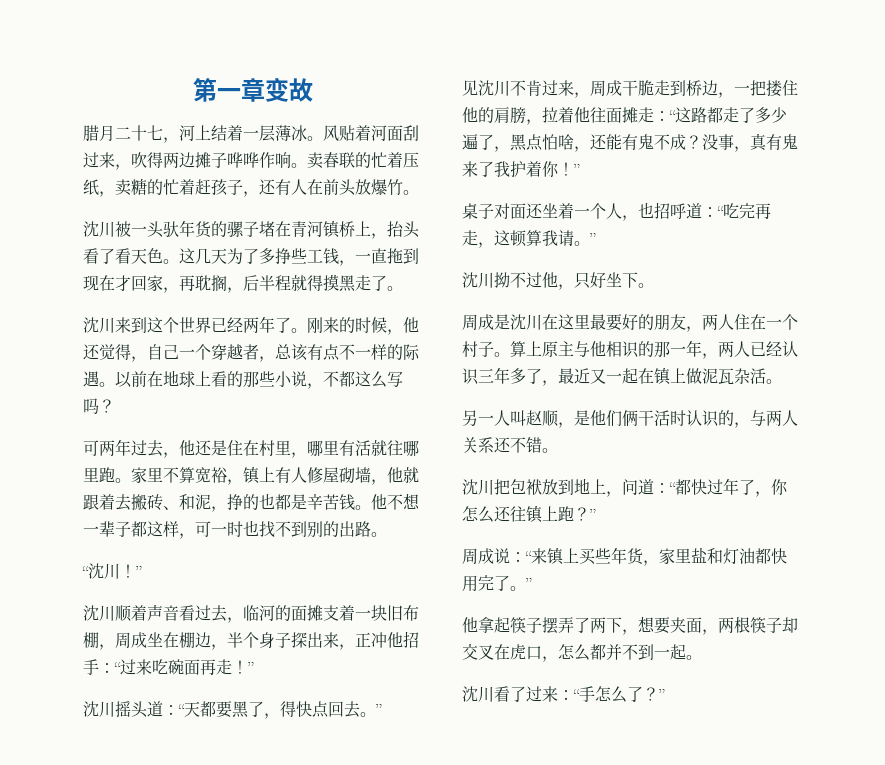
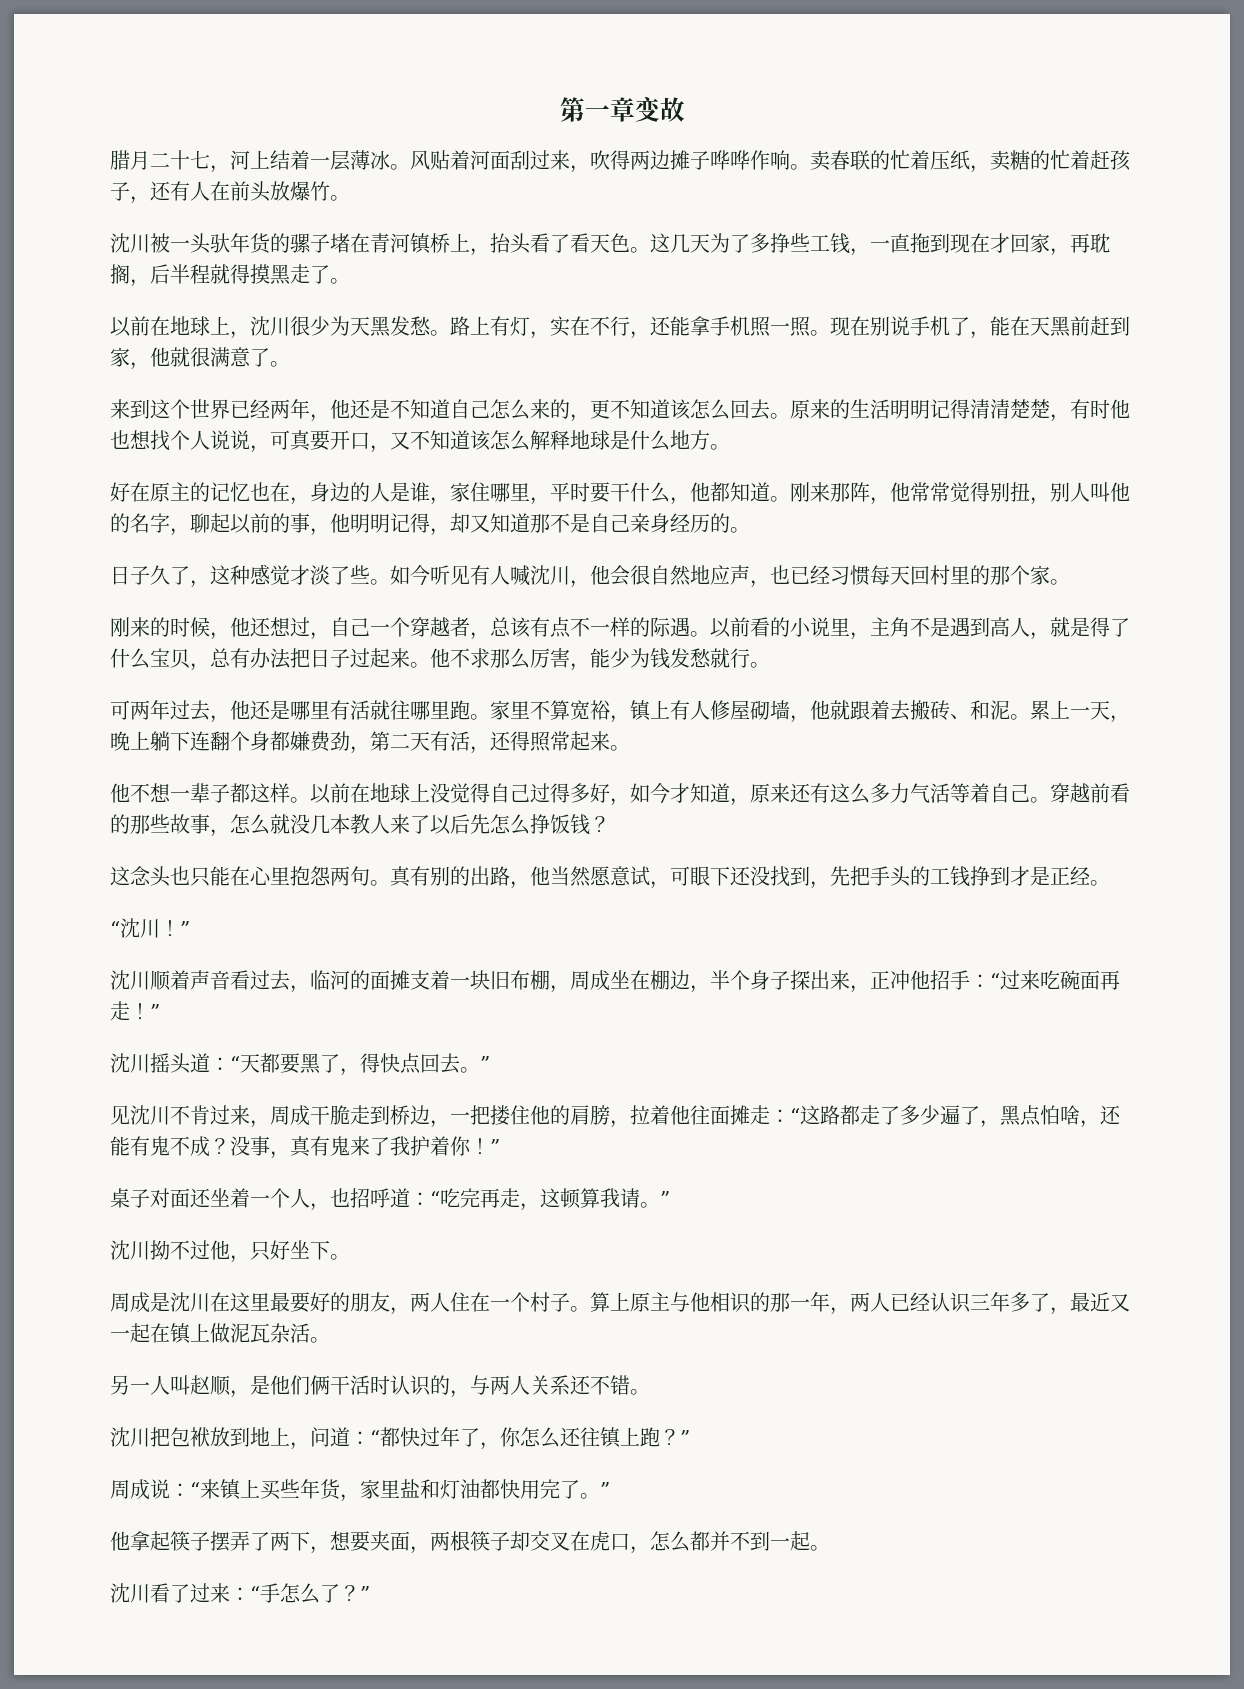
- 沈川来到这个世界已经两年了。刚来的时候，他还觉得，自己一个穿越者，总该有点不一样的际遇。
+ 以前在地球上，沈川很少为天黑发愁。路上有灯，实在不行，还能拿手机照一照。现在别说手机了，能在天黑前赶到家，他就很满意了。
+ 来到这个世界已经两年，他还是不知道自己怎么来的，更不知道该怎么回去。原来的生活明明记得清清楚楚，有时他也想找个人说说，可真要开口，又不知道该怎么解释地球是什么地方。
+ 好在原主的记忆也在，身边的人是谁，家住哪里，平时要干什么，他都知道。刚来那阵，他常常觉得别扭，别人叫他的名字，聊起以前的事，他明明记得，却又知道那不是自己亲身经历的。
+ 日子久了，这种感觉才淡了些。如今听见有人喊沈川，他会很自然地应声，也已经习惯每天回村里的那个家。
+ 刚来的时候，他还想过，自己一个穿越者，总该有点不一样的际遇。
- 以前在地球上看的那些小说，不都这么写吗？
+ 以前看的小说里，主角不是遇到高人，就是得了什么宝贝，总有办法把日子过起来。他不求那么厉害，能少为钱发愁就行。
- 可两年过去，他还是住在村里，哪里有活就往哪里跑。
+ 可两年过去，他还是哪里有活就往哪里跑。
- 家里不算宽裕，镇上有人修屋砌墙，他就跟着去搬砖、和泥，挣的也都是辛苦钱。他不想一辈子都这样，可一时也找不到别的出路。
+ 家里不算宽裕，镇上有人修屋砌墙，他就跟着去搬砖、和泥。累上一天，晚上躺下连翻个身都嫌费劲，第二天有活，还得照常起来。
+ 他不想一辈子都这样。以前在地球上没觉得自己过得多好，如今才知道，原来还有这么多力气活等着自己。穿越前看的那些故事，怎么就没几本教人来了以后先怎么挣饭钱？
+ 这念头也只能在心里抱怨两句。真有别的出路，他当然愿意试，可眼下还没找到，先把手头的工钱挣到才是正经。

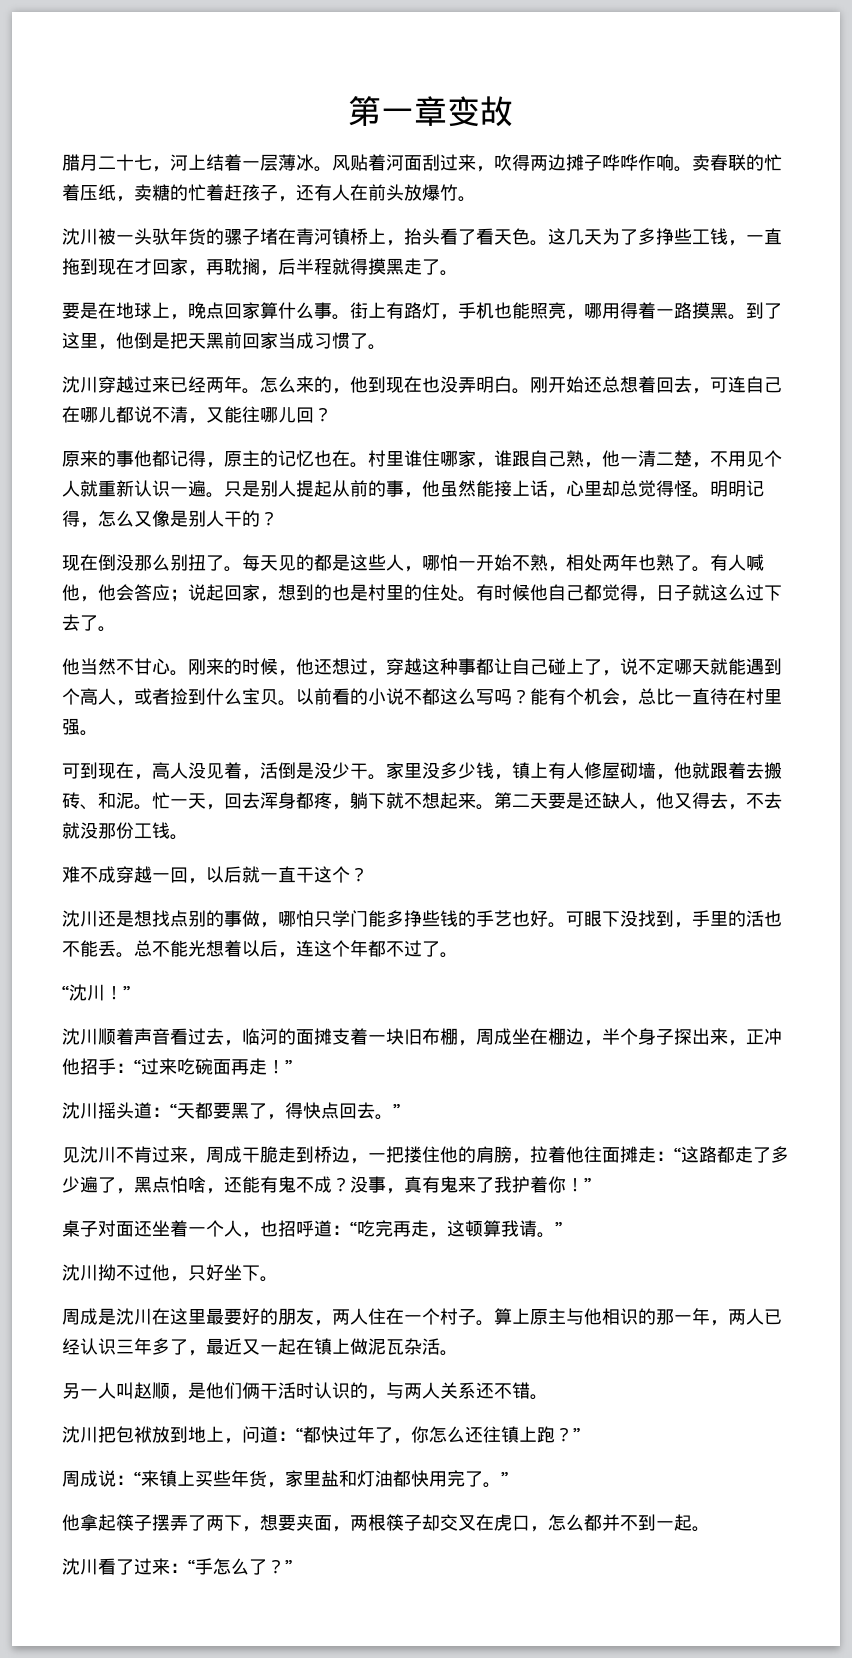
- 以前在地球上，沈川很少为天黑发愁。路上有灯，实在不行，还能拿手机照一照。现在别说手机了，能在天黑前赶到家，他就很满意了。
- 来到这个世界已经两年，他还是不知道自己怎么来的，更不知道该怎么回去。原来的生活明明记得清清楚楚，有时他也想找个人说说，可真要开口，又不知道该怎么解释地球是什么地方。
- 好在原主的记忆也在，身边的人是谁，家住哪里，平时要干什么，他都知道。刚来那阵，他常常觉得别扭，别人叫他的名字，聊起以前的事，他明明记得，却又知道那不是自己亲身经历的。
- 日子久了，这种感觉才淡了些。如今听见有人喊沈川，他会很自然地应声，也已经习惯每天回村里的那个家。
- 刚来的时候，他还想过，自己一个穿越者，总该有点不一样的际遇。以前看的小说里，主角不是遇到高人，就是得了什么宝贝，总有办法把日子过起来。他不求那么厉害，能少为钱发愁就行。
- 可两年过去，他还是哪里有活就往哪里跑。家里不算宽裕，镇上有人修屋砌墙，他就跟着去搬砖、和泥。
+ 要是在地球上，晚点回家算什么事。街上有路灯，手机也能照亮，哪用得着一路摸黑。到了这里，他倒是把天黑前回家当成习惯了。
+ 沈川穿越过来已经两年。怎么来的，他到现在也没弄明白。刚开始还总想着回去，可连自己在哪儿都说不清，又能往哪儿回？
+ 原来的事他都记得，原主的记忆也在。村里谁住哪家，谁跟自己熟，他一清二楚，不用见个人就重新认识一遍。只是别人提起从前的事，他虽然能接上话，心里却总觉得怪。明明记得，怎么又像是别人干的？
+ 现在倒没那么别扭了。每天见的都是这些人，哪怕一开始不熟，相处两年也熟了。有人喊他，他会答应；说起回家，想到的也是村里的住处。有时候他自己都觉得，日子就这么过下去了。
+ 他当然不甘心。刚来的时候，他还想过，穿越这种事都让自己碰上了，说不定哪天就能遇到个高人，或者捡到什么宝贝。以前看的小说不都这么写吗？能有个机会，总比一直待在村里强。
+ 可到现在，高人没见着，活倒是没少干。家里没多少钱，镇上有人修屋砌墙，他就跟着去搬砖、和泥。
- 累上一天，晚上躺下连翻个身都嫌费劲，第二天有活，还得照常起来。
- 他不想一辈子都这样。以前在地球上没觉得自己过得多好，如今才知道，原来还有这么多力气活等着自己。穿越前看的那些故事，怎么就没几本教人来了以后先怎么挣饭钱？
- 这念头也只能在心里抱怨两句。真有别的出路，他当然愿意试，可眼下还没找到，先把手头的工钱挣到才是正经。
+ 忙一天，回去浑身都疼，躺下就不想起来。第二天要是还缺人，他又得去，不去就没那份工钱。
+ 难不成穿越一回，以后就一直干这个？
+ 沈川还是想找点别的事做，哪怕只学门能多挣些钱的手艺也好。可眼下没找到，手里的活也不能丢。总不能光想着以后，连这个年都不过了。

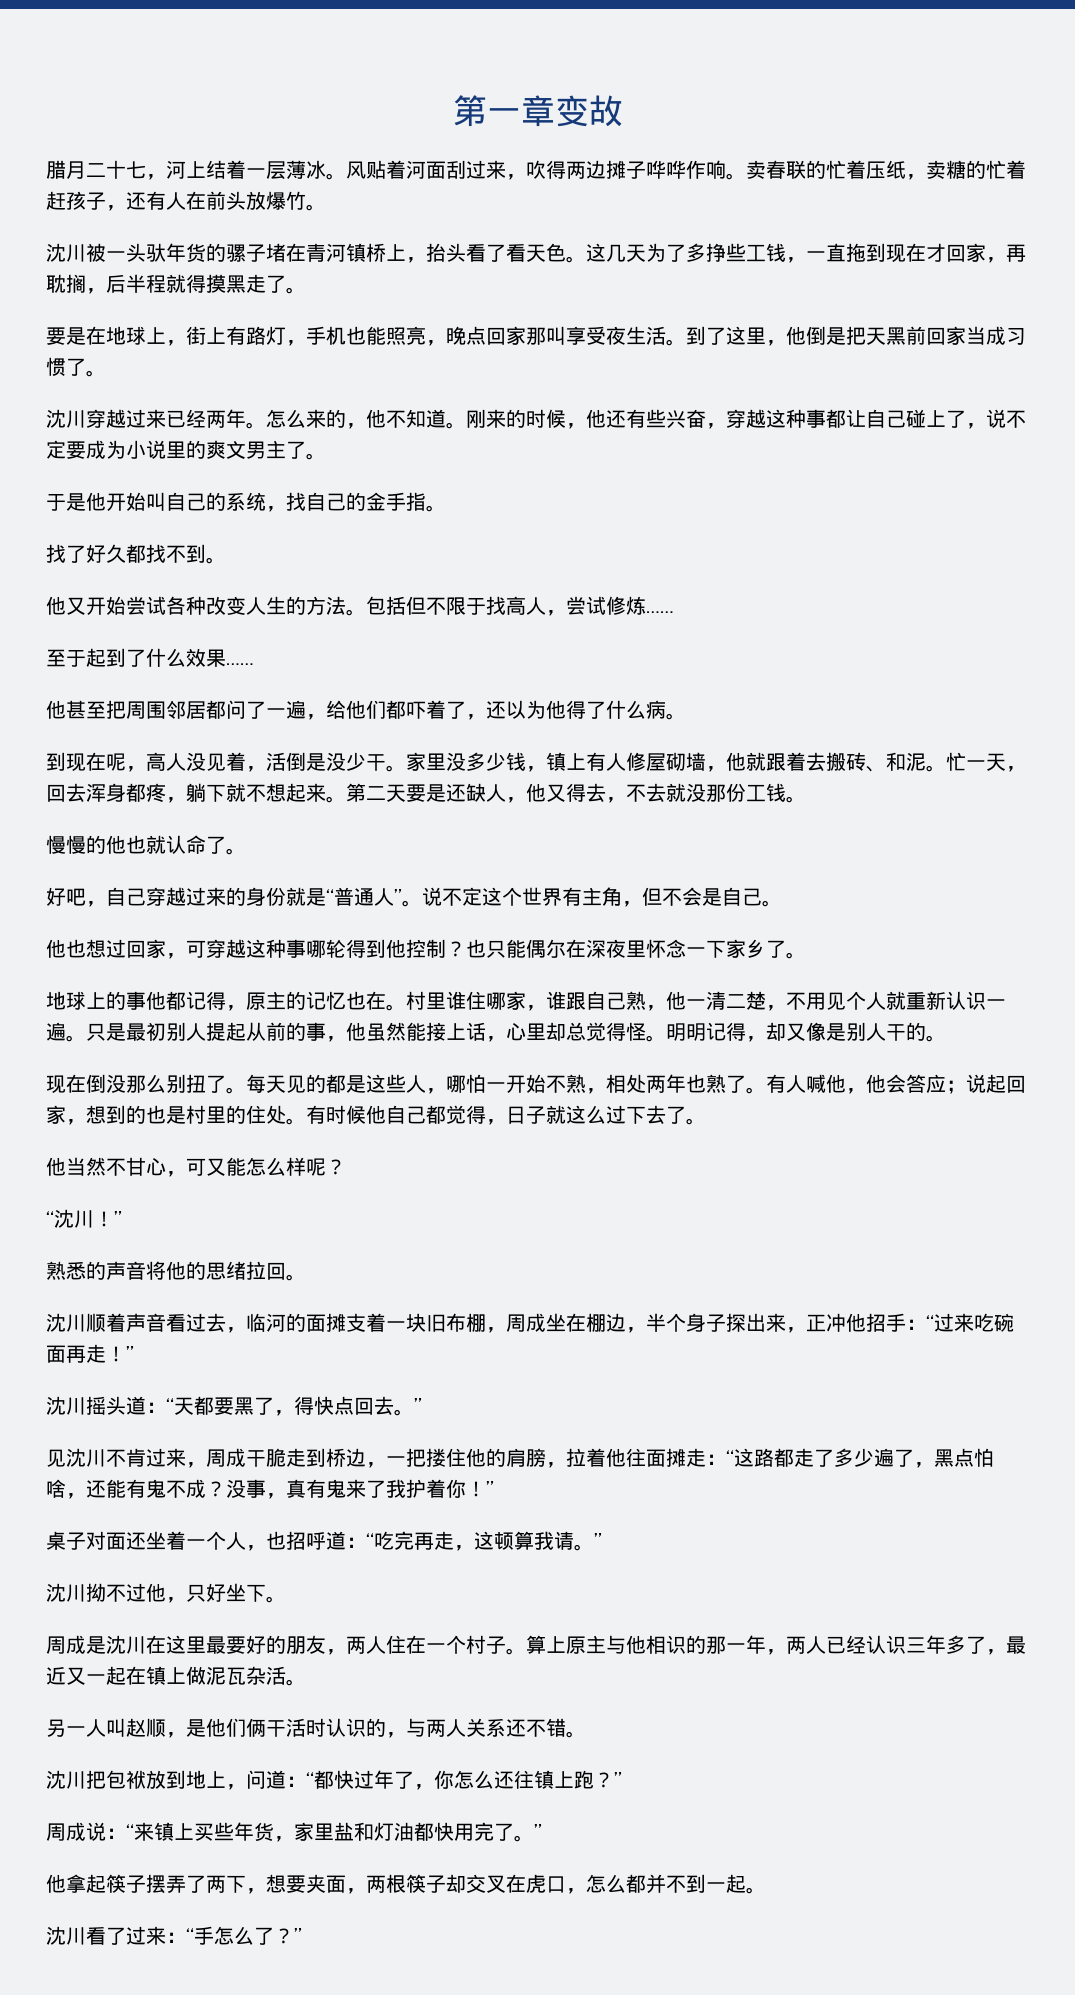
- 要是在地球上，晚点回家算什么事。街上有路灯，手机也能照亮，哪用得着一路摸黑。
+ 要是在地球上，街上有路灯，手机也能照亮，晚点回家那叫享受夜生活。
- 怎么来的，他到现在也没弄明白。刚开始还总想着回去，可连自己在哪儿都说不清，又能往哪儿回？
- 原来的事他都记得，原主的记忆也在。
+ 怎么来的，他不知道。刚来的时候，他还有些兴奋，穿越这种事都让自己碰上了，说不定要成为小说里的爽文男主了。
+ 于是他开始叫自己的系统，找自己的金手指。
+ 找了好久都找不到。
+ 他又开始尝试各种改变人生的方法。包括但不限于找高人，尝试修炼……
+ 至于起到了什么效果……
+ 他甚至把周围邻居都问了一遍，给他们都吓着了，还以为他得了什么病。
+ 到现在呢，高人没见着，活倒是没少干。家里没多少钱，镇上有人修屋砌墙，他就跟着去搬砖、和泥。忙一天，回去浑身都疼，躺下就不想起来。第二天要是还缺人，他又得去，不去就没那份工钱。
+ 慢慢的他也就认命了。
+ 好吧，自己穿越过来的身份就是“普通人”。说不定这个世界有主角，但不会是自己。
+ 他也想过回家，可穿越这种事哪轮得到他控制？也只能偶尔在深夜里怀念一下家乡了。
+ 地球上的事他都记得，原主的记忆也在。
- 只是别人提起从前的事，他虽然能接上话，心里却总觉得怪。
+ 只是最初别人提起从前的事，他虽然能接上话，心里却总觉得怪。
- 明明记得，怎么又像是别人干的？
+ 明明记得，却又像是别人干的。
- 他当然不甘心。刚来的时候，他还想过，穿越这种事都让自己碰上了，说不定哪天就能遇到个高人，或者捡到什么宝贝。以前看的小说不都这么写吗？能有个机会，总比一直待在村里强。
- 可到现在，高人没见着，活倒是没少干。家里没多少钱，镇上有人修屋砌墙，他就跟着去搬砖、和泥。忙一天，回去浑身都疼，躺下就不想起来。第二天要是还缺人，他又得去，不去就没那份工钱。
- 难不成穿越一回，以后就一直干这个？
- 沈川还是想找点别的事做，哪怕只学门能多挣些钱的手艺也好。可眼下没找到，手里的活也不能丢。总不能光想着以后，连这个年都不过了。
+ 他当然不甘心，可又能怎么样呢？
  “沈川！”
+ 熟悉的声音将他的思绪拉回。

